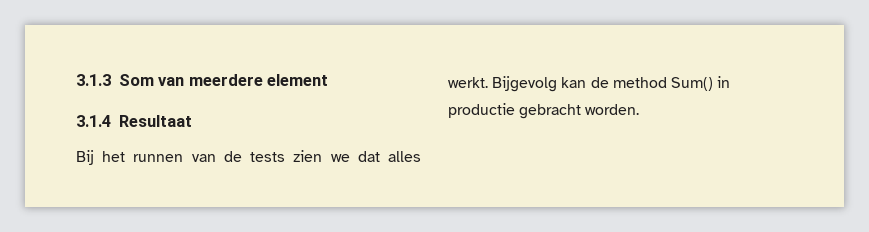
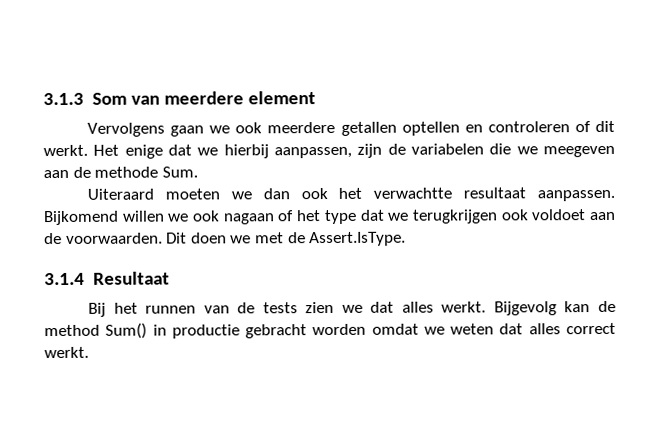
+ Vervolgens gaan we ook meerdere getallen optellen en controleren of dit werkt. Het enige dat we hierbij aanpassen, zijn de variabelen die we meegeven aan de methode Sum.
+ Uiteraard moeten we dan ook het verwachtte resultaat aanpassen. Bijkomend willen we ook nagaan of het type dat we terugkrijgen ook voldoet aan de voorwaarden. Dit doen we met de Assert.IsType.
- Bijgevolg kan de method Sum() in productie gebracht worden.
+ Bijgevolg kan de method Sum() in productie gebracht worden omdat we weten dat alles correct werkt.

